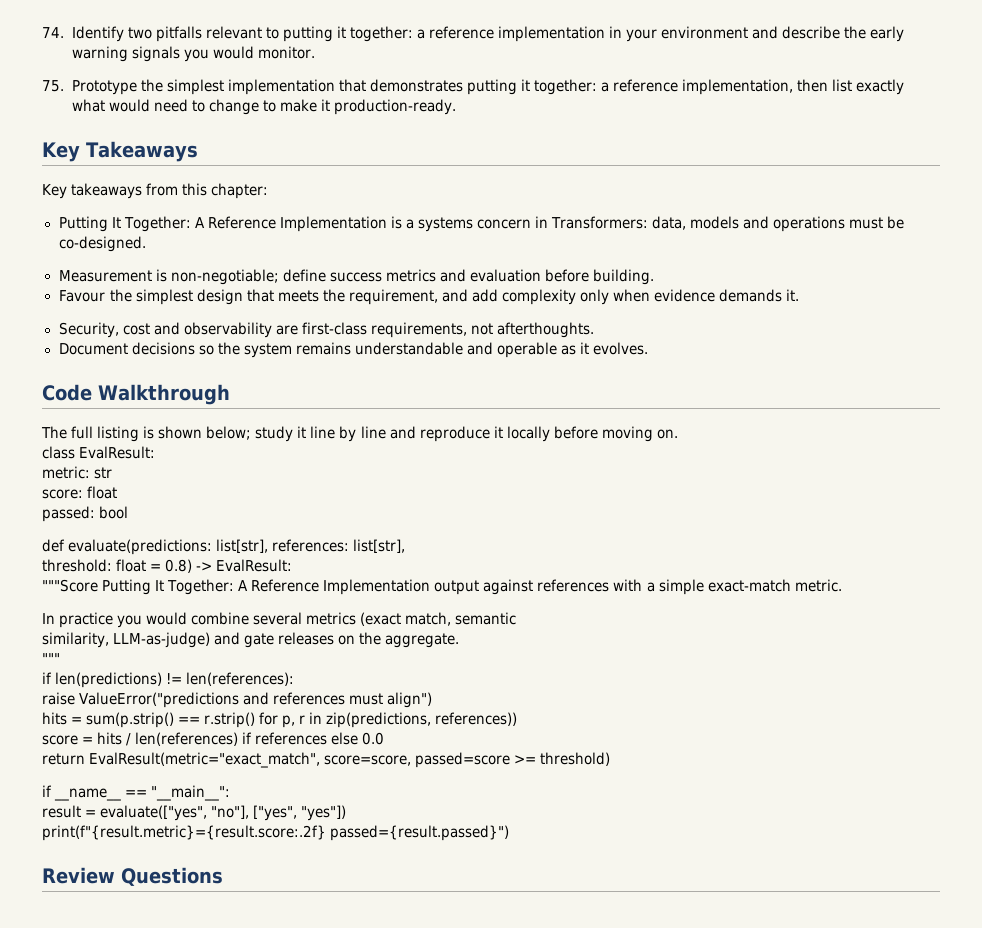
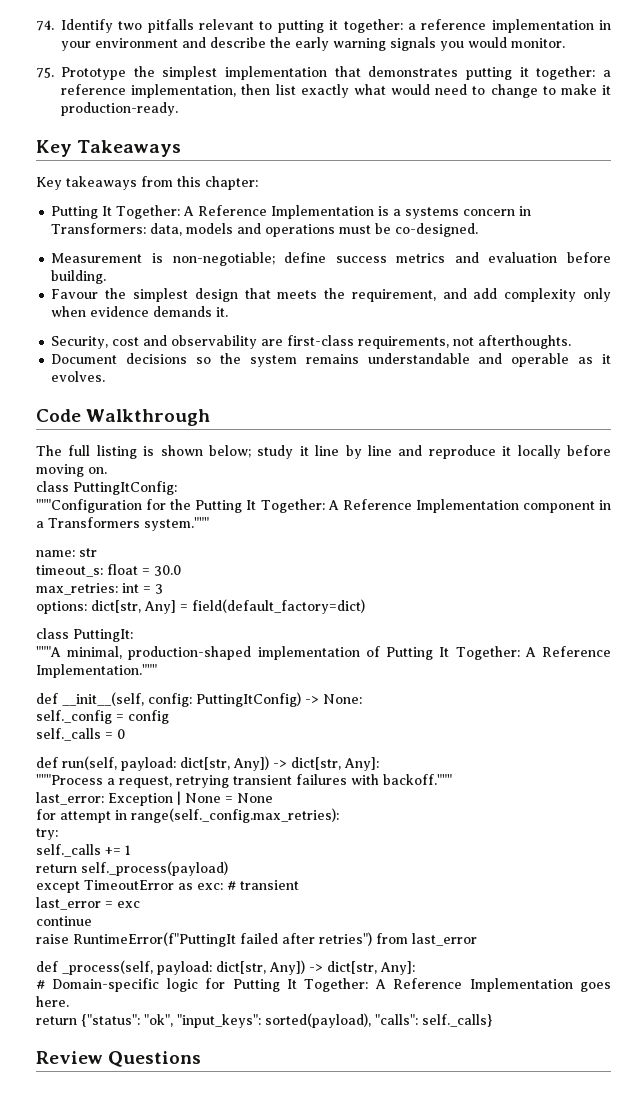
- class EvalResult:
- metric: str
- score: float
- passed: bool
- def evaluate(predictions: list[str], references: list[str],
- threshold: float = 0.8) -> EvalResult:
- """Score Putting It Together: A Reference Implementation output against references with a simple exact-match metric.
- In practice you would combine several metrics (exact match, semantic
- similarity, LLM-as-judge) and gate releases on the aggregate.
- """
- if len(predictions) != len(references):
- raise ValueError("predictions and references must align")
- hits = sum(p.strip() == r.strip() for p, r in zip(predictions, references))
- score = hits / len(references) if references else 0.0
- return EvalResult(metric="exact_match", score=score, passed=score >= threshold)
- if __name__ == "__main__":
- result = evaluate(["yes", "no"], ["yes", "yes"])
- print(f"{result.metric}={result.score:.2f} passed={result.passed}")
+ class PuttingItConfig:
+ """Configuration for the Putting It Together: A Reference Implementation component in a Transformers system."""
+ name: str
+ timeout_s: float = 30.0
+ max_retries: int = 3
+ options: dict[str, Any] = field(default_factory=dict)
+ class PuttingIt:
+ """A minimal, production-shaped implementation of Putting It Together: A Reference Implementation."""
+ def __init__(self, config: PuttingItConfig) -> None:
+ self._config = config
+ self._calls = 0
+ def run(self, payload: dict[str, Any]) -> dict[str, Any]:
+ """Process a request, retrying transient failures with backoff."""
+ last_error: Exception | None = None
+ for attempt in range(self._config.max_retries):
+ try:
+ self._calls += 1
+ return self._process(payload)
+ except TimeoutError as exc: # transient
+ last_error = exc
+ continue
+ raise RuntimeError(f"PuttingIt failed after retries") from last_error
+ def _process(self, payload: dict[str, Any]) -> dict[str, Any]:
+ # Domain-specific logic for Putting It Together: A Reference Implementation goes here.
+ return {"status": "ok", "input_keys": sorted(payload), "calls": self._calls}

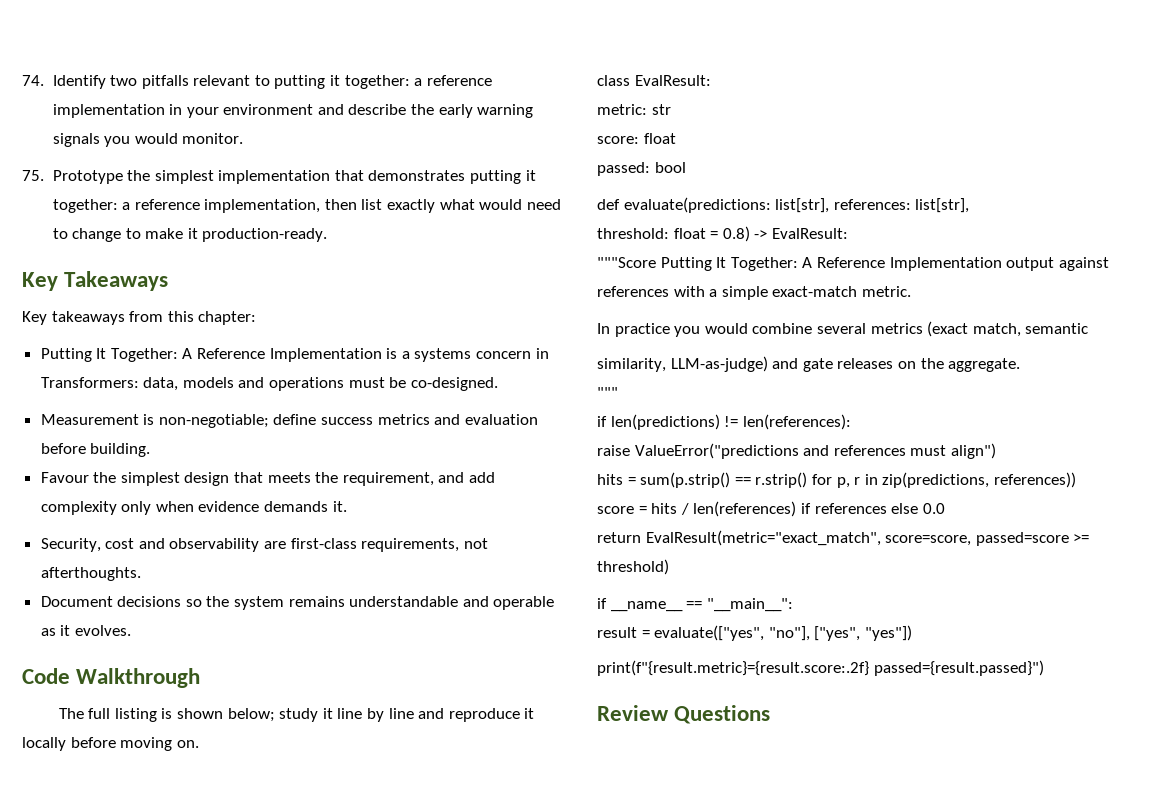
- class PuttingItConfig:
- """Configuration for the Putting It Together: A Reference Implementation component in a Transformers system."""
- name: str
- timeout_s: float = 30.0
- max_retries: int = 3
- options: dict[str, Any] = field(default_factory=dict)
- class PuttingIt:
- """A minimal, production-shaped implementation of Putting It Together: A Reference Implementation."""
- def __init__(self, config: PuttingItConfig) -> None:
- self._config = config
- self._calls = 0
- def run(self, payload: dict[str, Any]) -> dict[str, Any]:
- """Process a request, retrying transient failures with backoff."""
- last_error: Exception | None = None
- for attempt in range(self._config.max_retries):
- try:
- self._calls += 1
- return self._process(payload)
- except TimeoutError as exc: # transient
- last_error = exc
- continue
- raise RuntimeError(f"PuttingIt failed after retries") from last_error
- def _process(self, payload: dict[str, Any]) -> dict[str, Any]:
- # Domain-specific logic for Putting It Together: A Reference Implementation goes here.
- return {"status": "ok", "input_keys": sorted(payload), "calls": self._calls}
+ class EvalResult:
+ metric: str
+ score: float
+ passed: bool
+ def evaluate(predictions: list[str], references: list[str],
+ threshold: float = 0.8) -> EvalResult:
+ """Score Putting It Together: A Reference Implementation output against references with a simple exact-match metric.
+ In practice you would combine several metrics (exact match, semantic
+ similarity, LLM-as-judge) and gate releases on the aggregate.
+ """
+ if len(predictions) != len(references):
+ raise ValueError("predictions and references must align")
+ hits = sum(p.strip() == r.strip() for p, r in zip(predictions, references))
+ score = hits / len(references) if references else 0.0
+ return EvalResult(metric="exact_match", score=score, passed=score >= threshold)
+ if __name__ == "__main__":
+ result = evaluate(["yes", "no"], ["yes", "yes"])
+ print(f"{result.metric}={result.score:.2f} passed={result.passed}")

